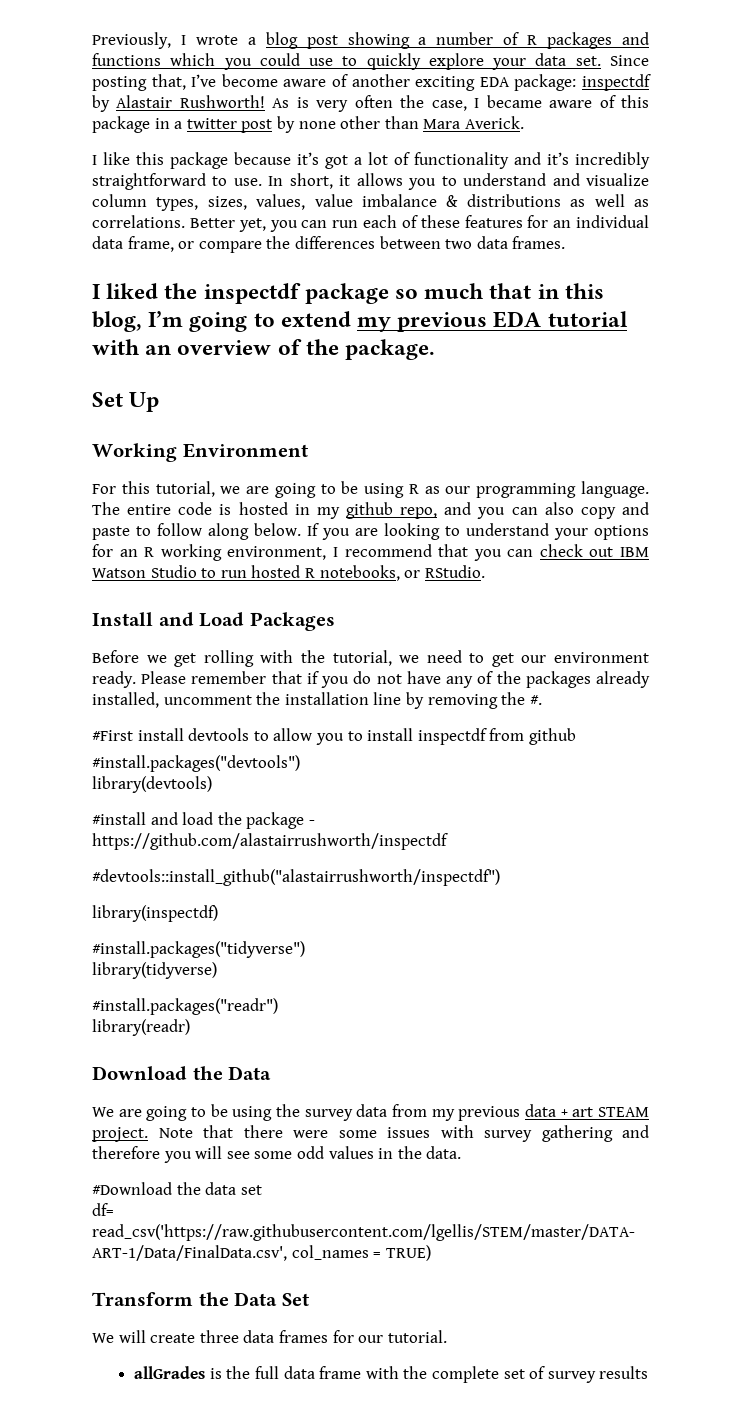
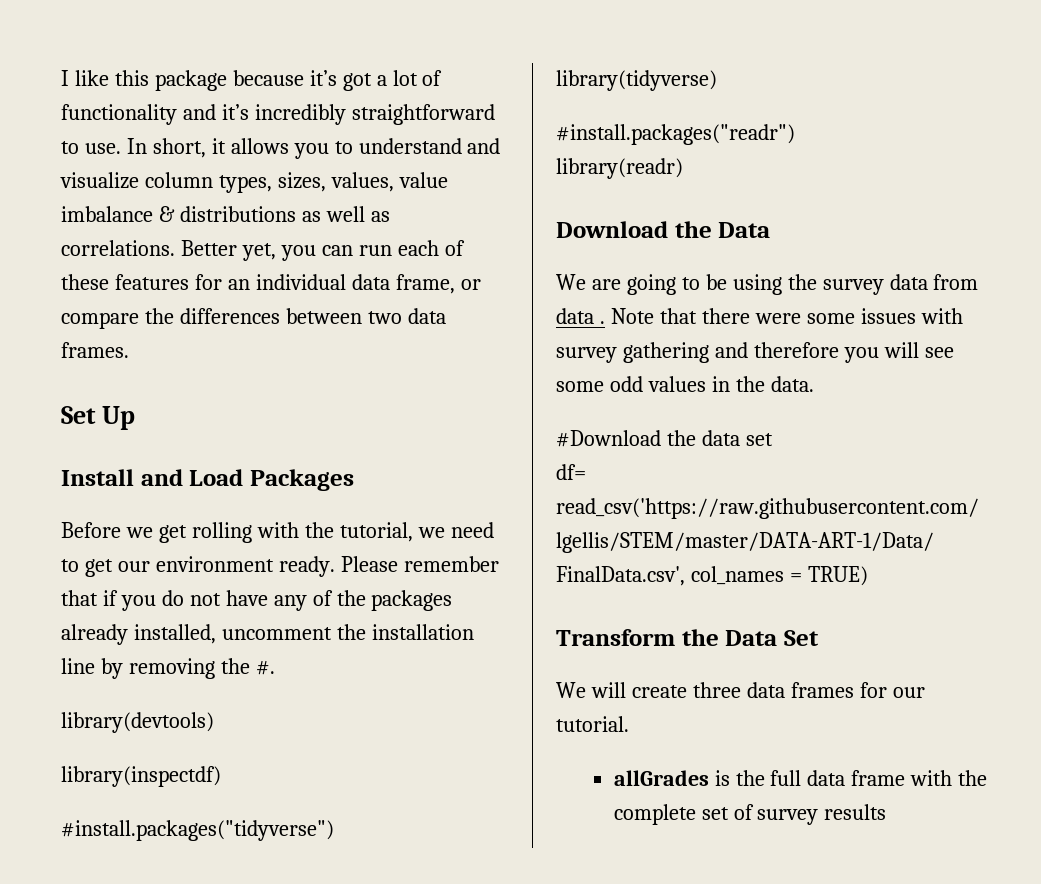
- Previously, I wrote a blog post showing a number of R packages and functions which you could use to quickly explore your data set. Since posting that, I’ve become aware of another exciting EDA package: inspectdf by Alastair Rushworth! As is very often the case, I became aware of this package in a twitter post by none other than Mara Averick.
- I liked the inspectdf package so much that in this blog, I’m going to extend my previous EDA tutorial with an overview of the package.
  Set Up
- Working Environment
- For this tutorial, we are going to be using R as our programming language. The entire code is hosted in my github repo, and you can also copy and paste to follow along below. If you are looking to understand your options for an R working environment, I recommend that you can check out IBM Watson Studio to run hosted R notebooks, or RStudio.
- #First install devtools to allow you to install inspectdf from github
- #install.packages("devtools")
  library(devtools)
- #install and load the package - https://github.com/alastairrushworth/inspectdf
- #devtools::install_github("alastairrushworth/inspectdf")
- We are going to be using the survey data from my previous data + art STEAM project.
+ We are going to be using the survey data from data .

